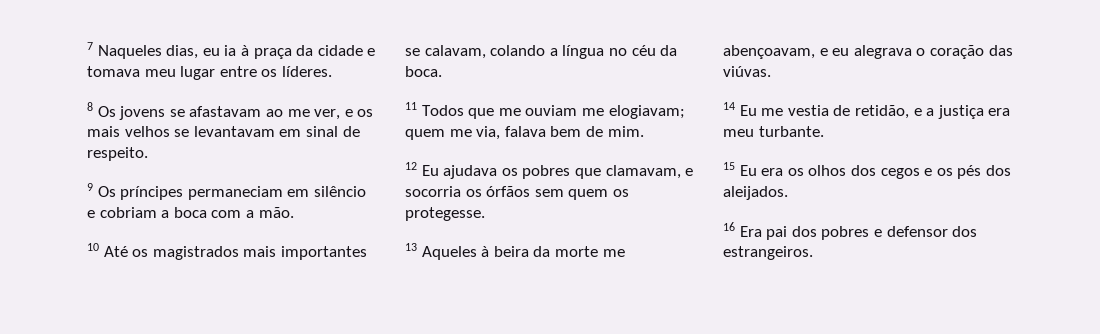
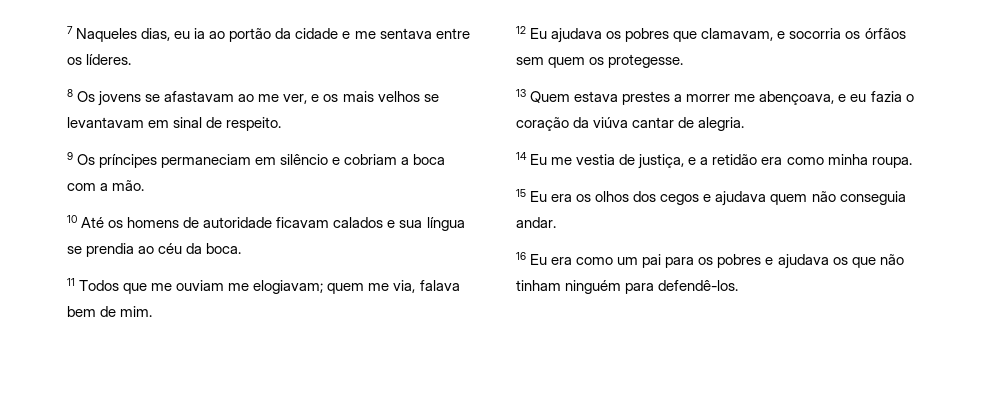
- 7 Naqueles dias, eu ia à praça da cidade e tomava meu lugar entre os líderes.
+ 7 Naqueles dias, eu ia ao portão da cidade e me sentava entre os líderes.
- 10 Até os magistrados mais importantes se calavam, colando a língua no céu da boca.
+ 10 Até os homens de autoridade ficavam calados e sua língua se prendia ao céu da boca.
- 13 Aqueles à beira da morte me abençoavam, e eu alegrava o coração das viúvas.
+ 13 Quem estava prestes a morrer me abençoava, e eu fazia o coração da viúva cantar de alegria.
- 14 Eu me vestia de retidão, e a justiça era meu turbante.
+ 14 Eu me vestia de justiça, e a retidão era como minha roupa.
- 15 Eu era os olhos dos cegos e os pés dos aleijados.
- 16 Era pai dos pobres e defensor dos estrangeiros.
+ 15 Eu era os olhos dos cegos e ajudava quem não conseguia andar.
+ 16 Eu era como um pai para os pobres e ajudava os que não tinham ninguém para defendê-los.

